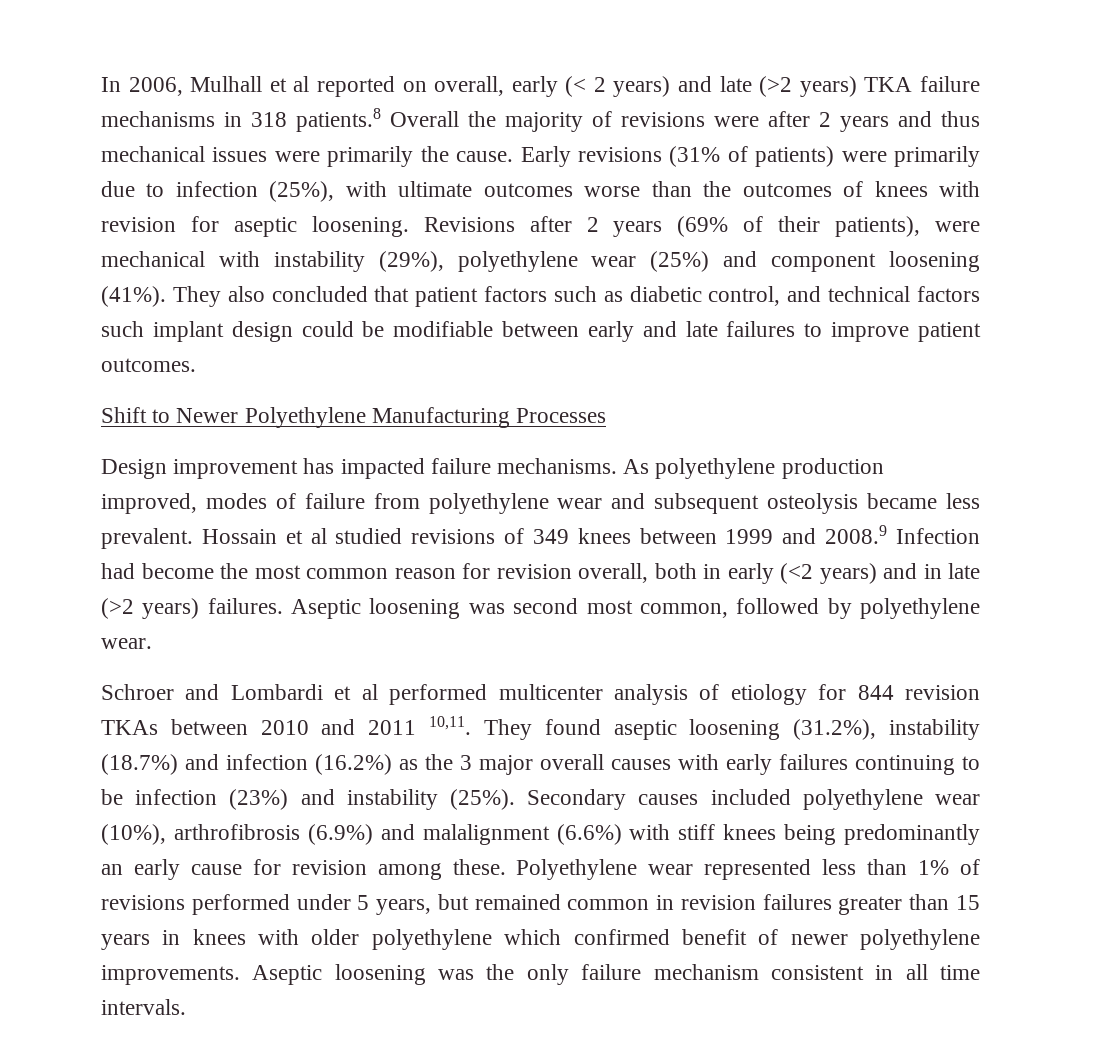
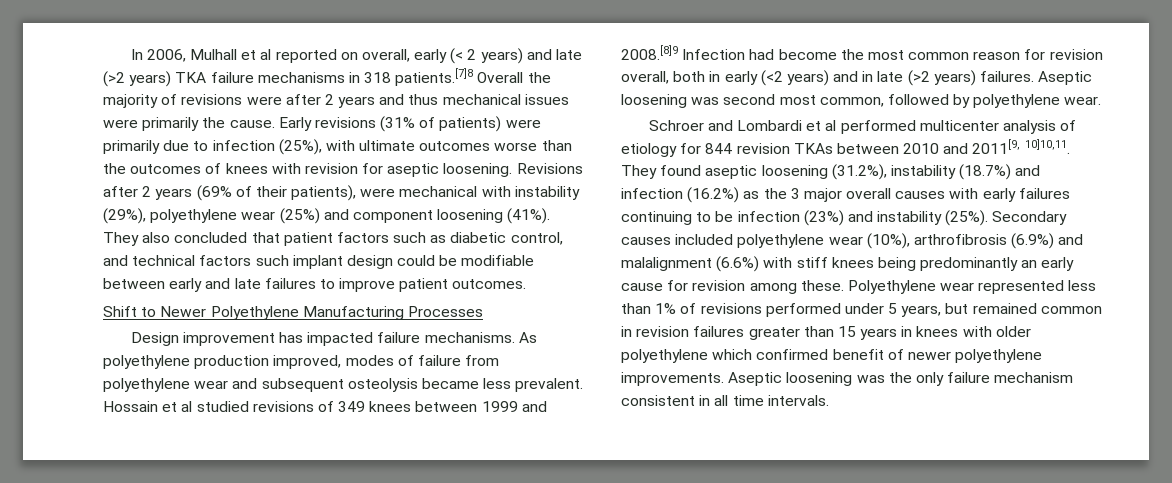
- In 2006, Mulhall et al reported on overall, early (< 2 years) and late (>2 years) TKA failure mechanisms in 318 patients.8 Overall the majority of revisions were after 2 years and thus mechanical issues were primarily the cause.
+ In 2006, Mulhall et al reported on overall, early (< 2 years) and late (>2 years) TKA failure mechanisms in 318 patients.[7]8 Overall the majority of revisions were after 2 years and thus mechanical issues were primarily the cause.
- Hossain et al studied revisions of 349 knees between 1999 and 2008.9 Infection had become the most common reason for revision overall, both in early (<2 years) and in late (>2 years) failures.
+ Hossain et al studied revisions of 349 knees between 1999 and 2008.[8]9 Infection had become the most common reason for revision overall, both in early (<2 years) and in late (>2 years) failures.
- Schroer and Lombardi et al performed multicenter analysis of etiology for 844 revision TKAs between 2010 and 2011 10,11.
+ Schroer and Lombardi et al performed multicenter analysis of etiology for 844 revision TKAs between 2010 and 2011[9, 10]10,11.

